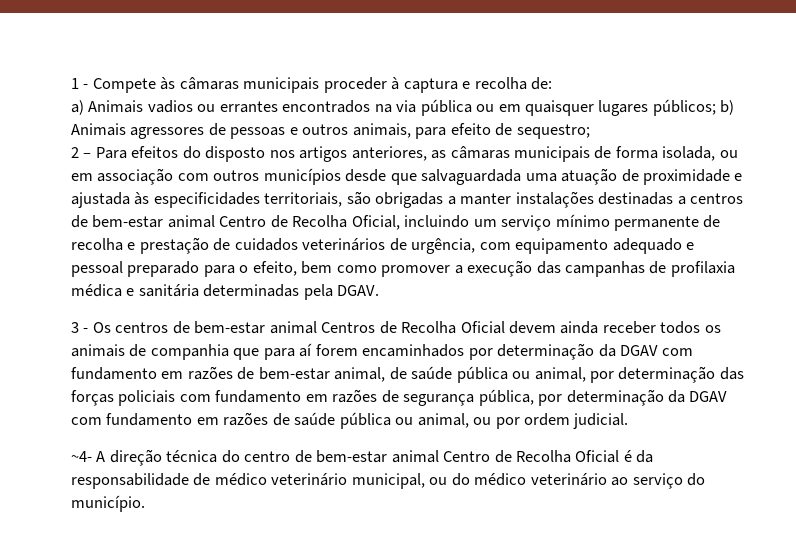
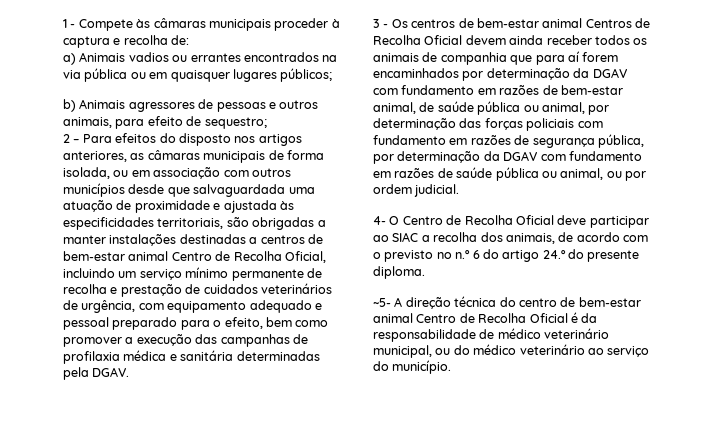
- a) Animais vadios ou errantes encontrados na via pública ou em quaisquer lugares públicos; b) Animais agressores de pessoas e outros animais, para efeito de sequestro;
+ a) Animais vadios ou errantes encontrados na via pública ou em quaisquer lugares públicos;
+ b) Animais agressores de pessoas e outros animais, para efeito de sequestro;
- ~4- A direção técnica do centro de bem-estar animal Centro de Recolha Oficial é da responsabilidade de médico veterinário municipal, ou do médico veterinário ao serviço do município.
+ 4- O Centro de Recolha Oficial deve participar ao SIAC a recolha dos animais, de acordo com o previsto no n.º 6 do artigo 24.º do presente diploma.
+ ~5- A direção técnica do centro de bem-estar animal Centro de Recolha Oficial é da responsabilidade de médico veterinário municipal, ou do médico veterinário ao serviço do município.

